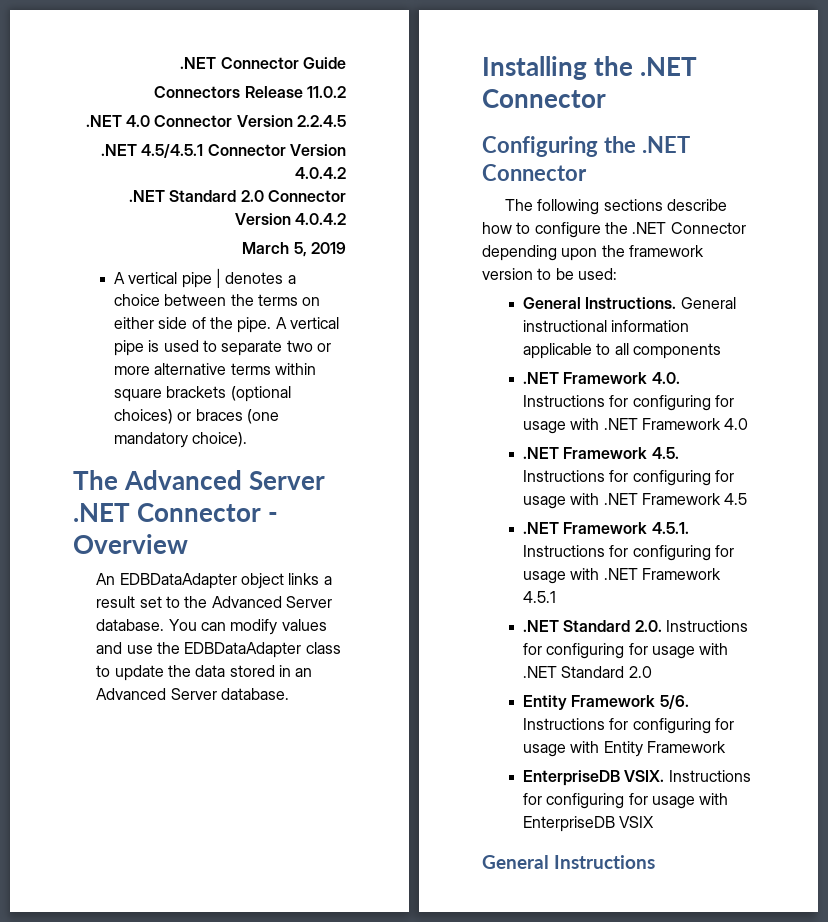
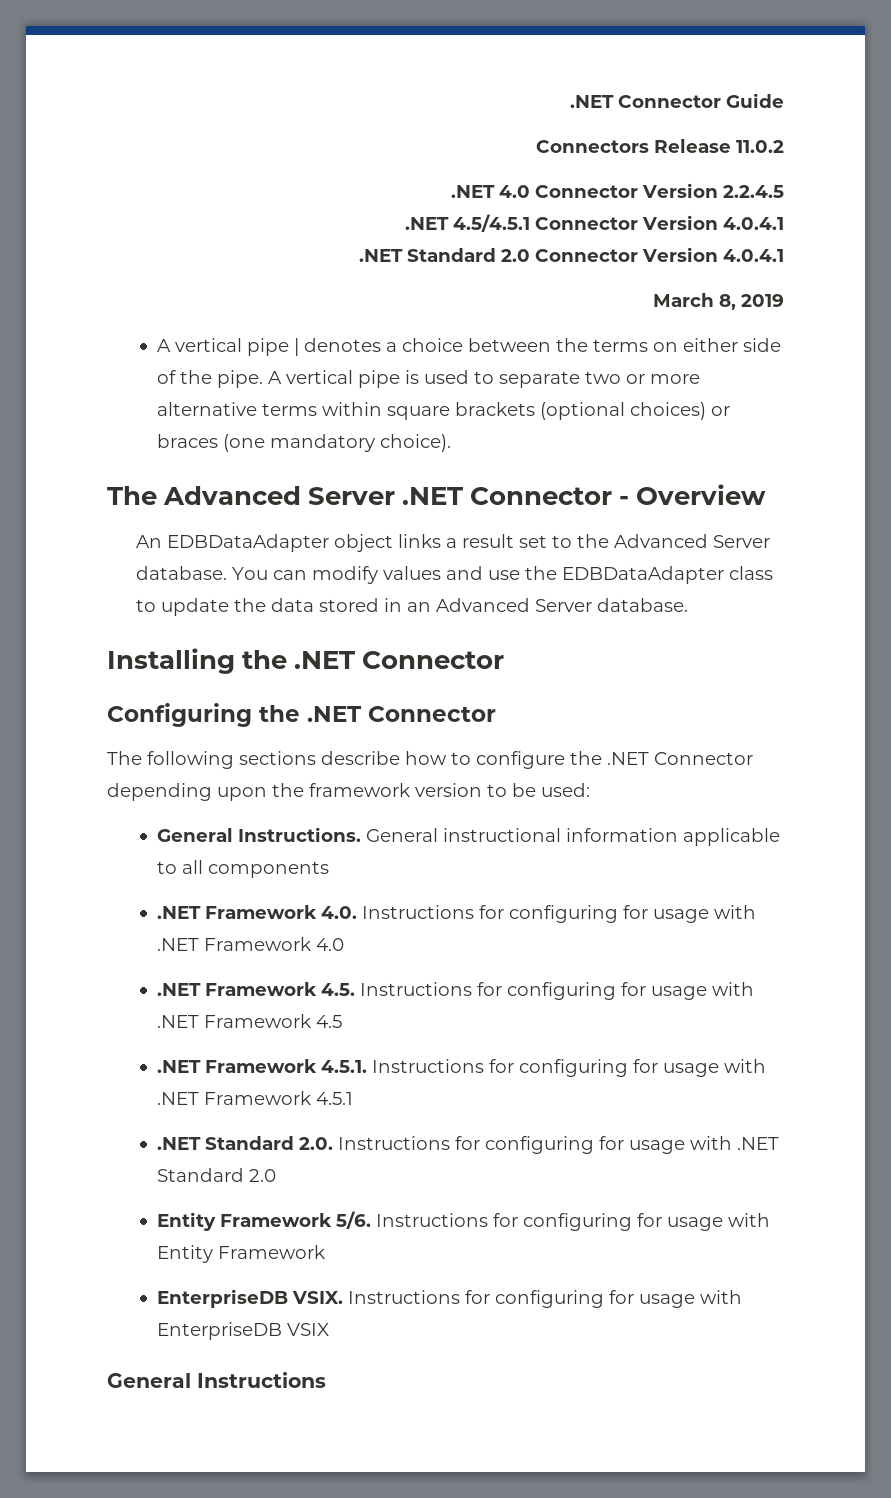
- .NET 4.5/4.5.1 Connector Version 4.0.4.2
+ .NET 4.5/4.5.1 Connector Version 4.0.4.1
- .NET Standard 2.0 Connector Version 4.0.4.2
+ .NET Standard 2.0 Connector Version 4.0.4.1
- March 5, 2019
+ March 8, 2019

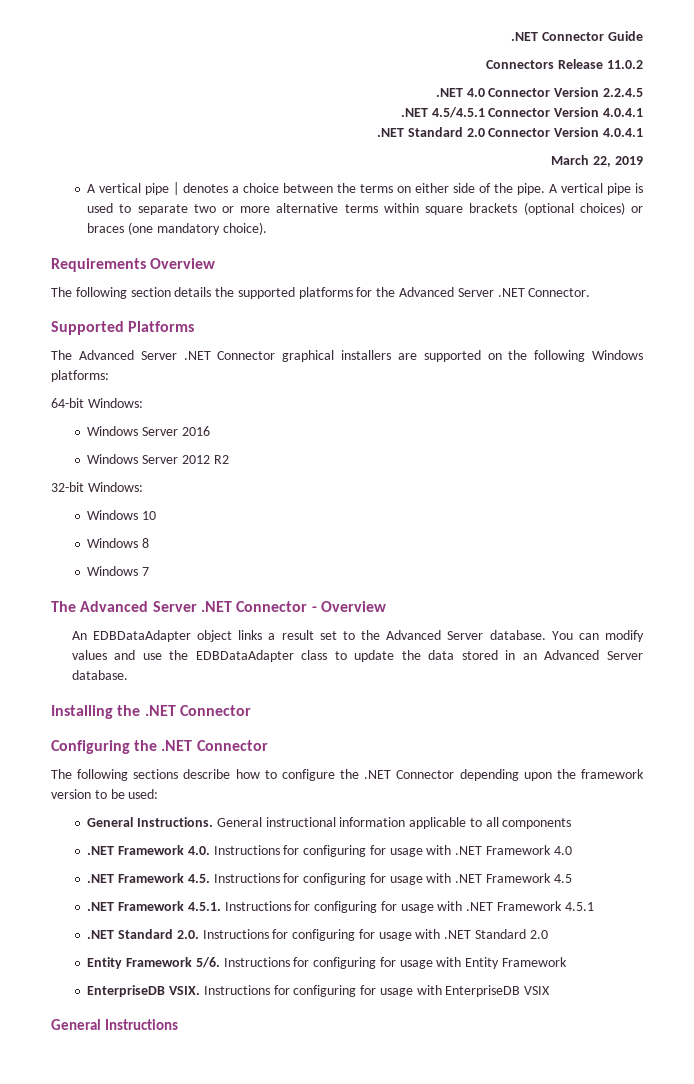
- March 8, 2019
+ March 22, 2019
+ Requirements Overview
+ The following section details the supported platforms for the Advanced Server .NET Connector.
+ Supported Platforms
+ The Advanced Server .NET Connector graphical installers are supported on the following Windows platforms:
+ 64-bit Windows:
+ Windows Server 2016
+ Windows Server 2012 R2
+ 32-bit Windows:
+ Windows 10
+ Windows 8
+ Windows 7

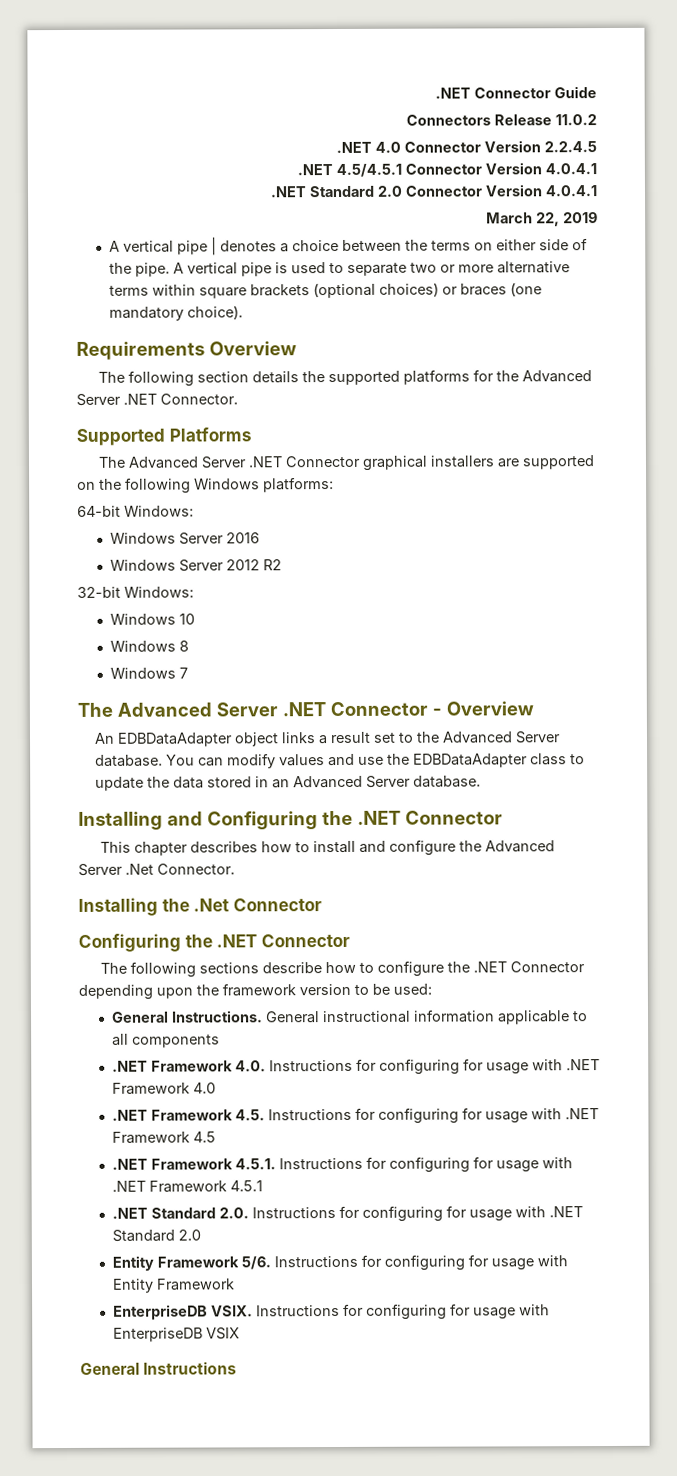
- Installing the .NET Connector
+ Installing and Configuring the .NET Connector
+ This chapter describes how to install and configure the Advanced Server .Net Connector.
+ Installing the .Net Connector

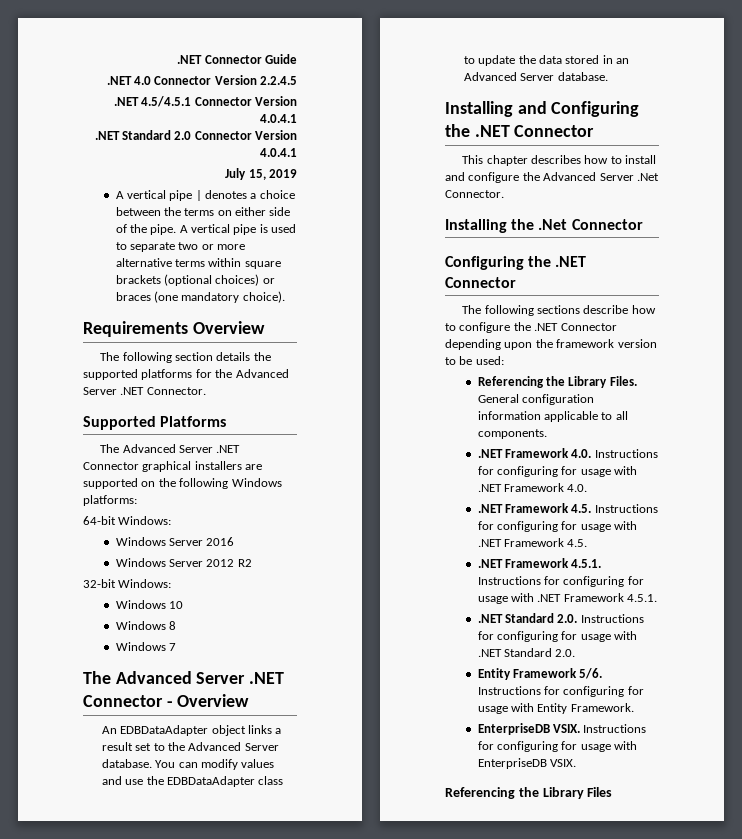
- Connectors Release 11.0.2
- March 22, 2019
+ July 15, 2019
- General Instructions. General instructional information applicable to all components
+ Referencing the Library Files. General configuration information applicable to all components.
- .NET Framework 4.0. Instructions for configuring for usage with .NET Framework 4.0
+ .NET Framework 4.0. Instructions for configuring for usage with .NET Framework 4.0.
- .NET Framework 4.5. Instructions for configuring for usage with .NET Framework 4.5
+ .NET Framework 4.5. Instructions for configuring for usage with .NET Framework 4.5.
- .NET Framework 4.5.1. Instructions for configuring for usage with .NET Framework 4.5.1
+ .NET Framework 4.5.1. Instructions for configuring for usage with .NET Framework 4.5.1.
- .NET Standard 2.0. Instructions for configuring for usage with .NET Standard 2.0
+ .NET Standard 2.0. Instructions for configuring for usage with .NET Standard 2.0.
- Instructions for configuring for usage with Entity Framework
+ Instructions for configuring for usage with Entity Framework.
- Instructions for configuring for usage with EnterpriseDB VSIX
- General Instructions
+ Instructions for configuring for usage with EnterpriseDB VSIX.
+ Referencing the Library Files

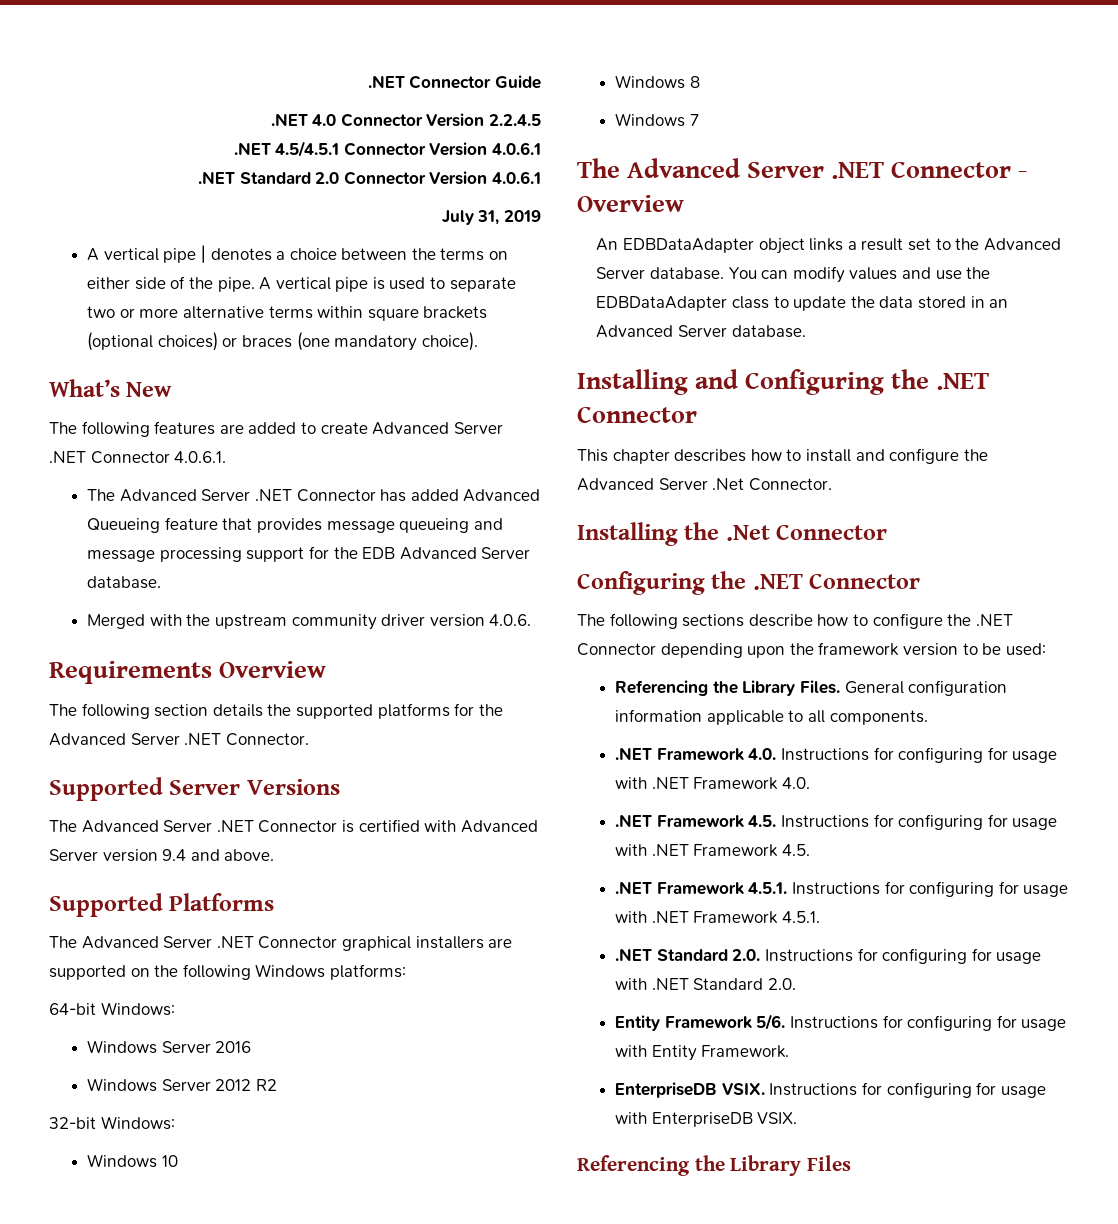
- .NET 4.5/4.5.1 Connector Version 4.0.4.1
+ .NET 4.5/4.5.1 Connector Version 4.0.6.1
- .NET Standard 2.0 Connector Version 4.0.4.1
+ .NET Standard 2.0 Connector Version 4.0.6.1
- July 15, 2019
+ July 31, 2019
+ What’s New
+ The following features are added to create Advanced Server .NET Connector 4.0.6.1.
+ The Advanced Server .NET Connector has added Advanced Queueing feature that provides message queueing and message processing support for the EDB Advanced Server database.
+ Merged with the upstream community driver version 4.0.6.
+ Supported Server Versions
+ The Advanced Server .NET Connector is certified with Advanced Server version 9.4 and above.

